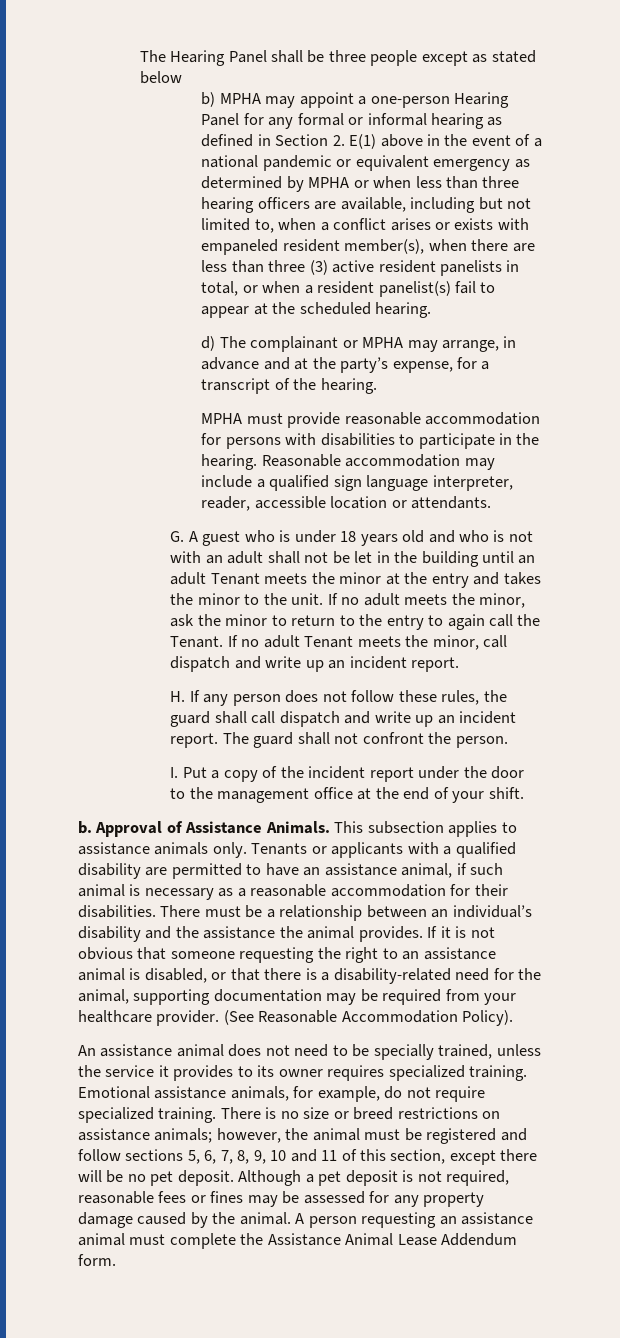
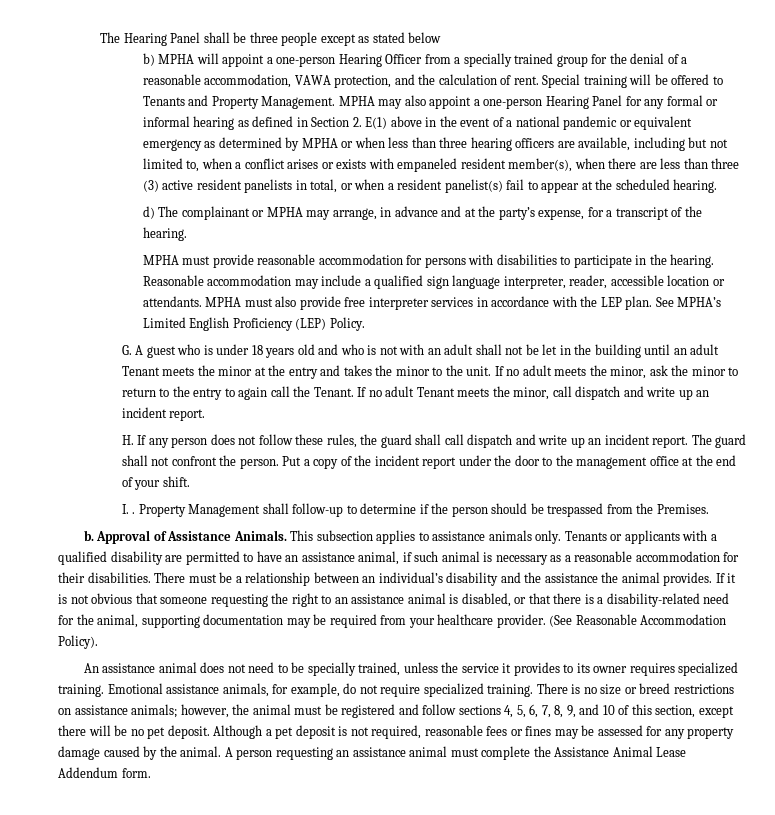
- b) MPHA may appoint a one-person Hearing Panel for any formal or informal hearing as defined in Section 2. E(1) above in the event of a national pandemic or equivalent emergency as determined by MPHA or when less than three hearing officers are available, including but not limited to, when a conflict arises or exists with empaneled resident member(s), when there are less than three (3) active resident panelists in total, or when a resident panelist(s) fail to appear at the scheduled hearing.
+ b) MPHA will appoint a one-person Hearing Officer from a specially trained group for the denial of a reasonable accommodation, VAWA protection, and the calculation of rent. Special training will be offered to Tenants and Property Management. MPHA may also appoint a one-person Hearing Panel for any formal or informal hearing as defined in Section 2. E(1) above in the event of a national pandemic or equivalent emergency as determined by MPHA or when less than three hearing officers are available, including but not limited to, when a conflict arises or exists with empaneled resident member(s), when there are less than three (3) active resident panelists in total, or when a resident panelist(s) fail to appear at the scheduled hearing.
+ MPHA must also provide free interpreter services in accordance with the LEP plan. See MPHA’s Limited English Proficiency (LEP) Policy.
- The guard shall not confront the person.
- I. Put a copy of the incident report under the door to the management office at the end of your shift.
+ The guard shall not confront the person. Put a copy of the incident report under the door to the management office at the end of your shift.
+ I. . Property Management shall follow-up to determine if the person should be trespassed from the Premises.
- There is no size or breed restrictions on assistance animals; however, the animal must be registered and follow sections 5, 6, 7, 8, 9, 10 and 11 of this section, except there will be no pet deposit.
+ There is no size or breed restrictions on assistance animals; however, the animal must be registered and follow sections 4, 5, 6, 7, 8, 9, and 10 of this section, except there will be no pet deposit.

